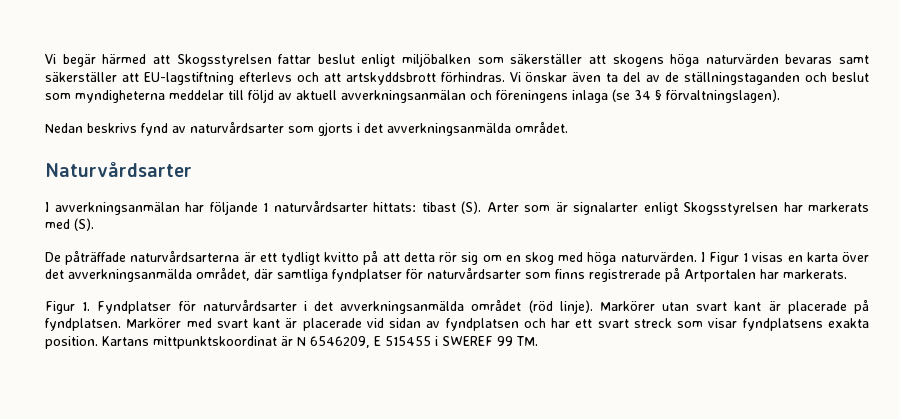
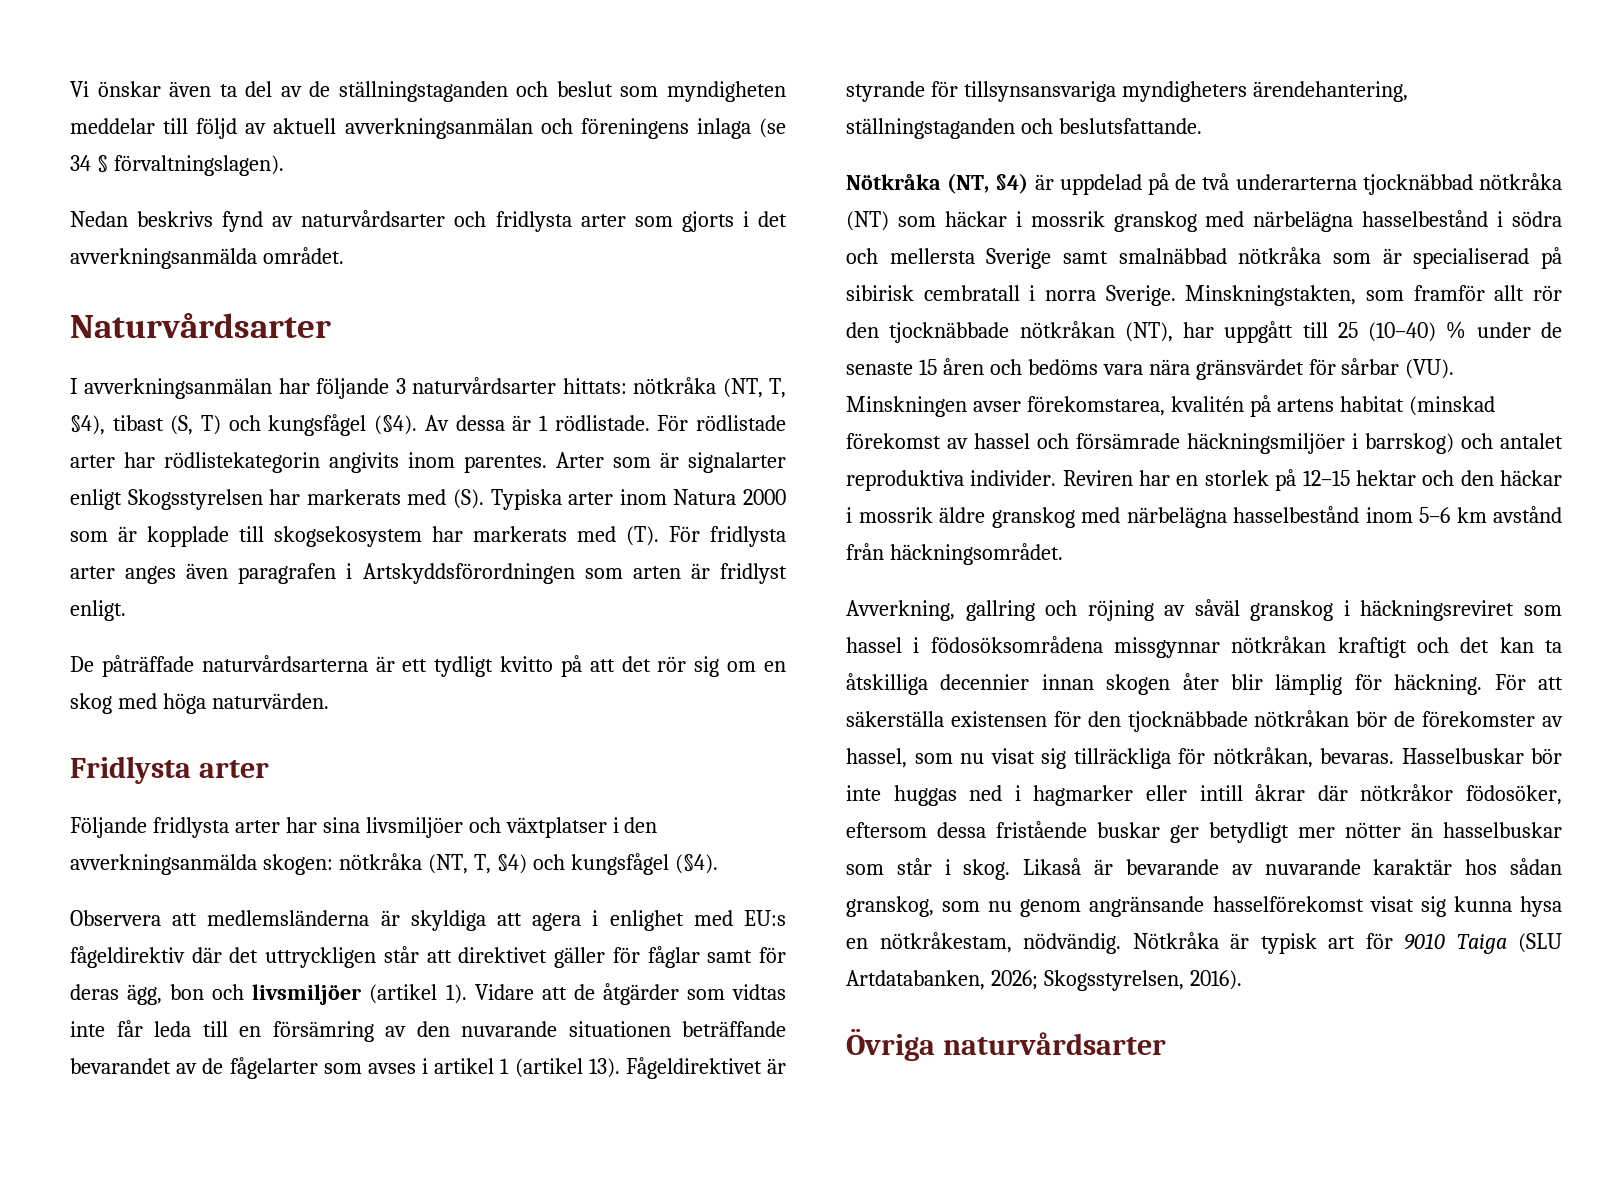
- Vi begär härmed att Skogsstyrelsen fattar beslut enligt miljöbalken som säkerställer att skogens höga naturvärden bevaras samt säkerställer att EU-lagstiftning efterlevs och att artskyddsbrott förhindras. Vi önskar även ta del av de ställningstaganden och beslut som myndigheterna meddelar till följd av aktuell avverkningsanmälan och föreningens inlaga (se 34 § förvaltningslagen).
+ Vi önskar även ta del av de ställningstaganden och beslut som myndigheten meddelar till följd av aktuell avverkningsanmälan och föreningens inlaga (se 34 § förvaltningslagen).
- Nedan beskrivs fynd av naturvårdsarter som gjorts i det avverkningsanmälda området.
+ Nedan beskrivs fynd av naturvårdsarter och fridlysta arter som gjorts i det avverkningsanmälda området.
- I avverkningsanmälan har följande 1 naturvårdsarter hittats: tibast (S). Arter som är signalarter enligt Skogsstyrelsen har markerats med (S).
+ I avverkningsanmälan har följande 3 naturvårdsarter hittats: nötkråka (NT, T, §4), tibast (S, T) och kungsfågel (§4). Av dessa är 1 rödlistade. För rödlistade arter har rödlistekategorin angivits inom parentes. Arter som är signalarter enligt Skogsstyrelsen har markerats med (S). Typiska arter inom Natura 2000 som är kopplade till skogsekosystem har markerats med (T). För fridlysta arter anges även paragrafen i Artskyddsförordningen som arten är fridlyst enligt.
- De påträffade naturvårdsarterna är ett tydligt kvitto på att detta rör sig om en skog med höga naturvärden. I Figur 1 visas en karta över det avverkningsanmälda området, där samtliga fyndplatser för naturvårdsarter som finns registrerade på Artportalen har markerats.
- Figur 1. Fyndplatser för naturvårdsarter i det avverkningsanmälda området (röd linje). Markörer utan svart kant är placerade på fyndplatsen. Markörer med svart kant är placerade vid sidan av fyndplatsen och har ett svart streck som visar fyndplatsens exakta position. Kartans mittpunktskoordinat är N 6546209, E 515455 i SWEREF 99 TM.
+ De påträffade naturvårdsarterna är ett tydligt kvitto på att det rör sig om en skog med höga naturvärden.
+ Fridlysta arter
+ Följande fridlysta arter har sina livsmiljöer och växtplatser i den avverkningsanmälda skogen: nötkråka (NT, T, §4) och kungsfågel (§4).
+ Observera att medlemsländerna är skyldiga att agera i enlighet med EU:s fågeldirektiv där det uttryckligen står att direktivet gäller för fåglar samt för deras ägg, bon och livsmiljöer (artikel 1). Vidare att de åtgärder som vidtas inte får leda till en försämring av den nuvarande situationen beträffande bevarandet av de fågelarter som avses i artikel 1 (artikel 13). Fågeldirektivet är styrande för tillsynsansvariga myndigheters ärendehantering, ställningstaganden och beslutsfattande.
+ Nötkråka (NT, §4) är uppdelad på de två underarterna tjocknäbbad nötkråka (NT) som häckar i mossrik granskog med närbelägna hasselbestånd i södra och mellersta Sverige samt smalnäbbad nötkråka som är specialiserad på sibirisk cembratall i norra Sverige. Minskningstakten, som framför allt rör den tjocknäbbade nötkråkan (NT), har uppgått till 25 (10–40) % under de senaste 15 åren och bedöms vara nära gränsvärdet för sårbar (VU). Minskningen avser förekomstarea, kvalitén på artens habitat (minskad förekomst av hassel och försämrade häckningsmiljöer i barrskog) och antalet reproduktiva individer. Reviren har en storlek på 12–15 hektar och den häckar i mossrik äldre granskog med närbelägna hasselbestånd inom 5–6 km avstånd från häckningsområdet.
+ Avverkning, gallring och röjning av såväl granskog i häckningsreviret som hassel i födosöksområdena missgynnar nötkråkan kraftigt och det kan ta åtskilliga decennier innan skogen åter blir lämplig för häckning. För att säkerställa existensen för den tjocknäbbade nötkråkan bör de förekomster av hassel, som nu visat sig tillräckliga för nötkråkan, bevaras. Hasselbuskar bör inte huggas ned i hagmarker eller intill åkrar där nötkråkor födosöker, eftersom dessa fristående buskar ger betydligt mer nötter än hasselbuskar som står i skog. Likaså är bevarande av nuvarande karaktär hos sådan granskog, som nu genom angränsande hasselförekomst visat sig kunna hysa en nötkråkestam, nödvändig. Nötkråka är typisk art för 9010 Taiga (SLU Artdatabanken, 2026; Skogsstyrelsen, 2016).
+ Övriga naturvårdsarter

